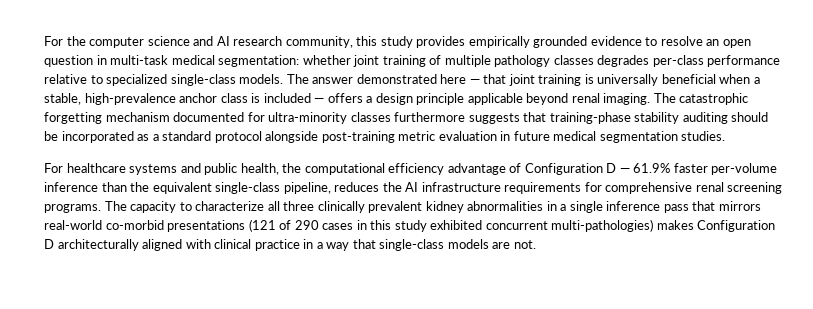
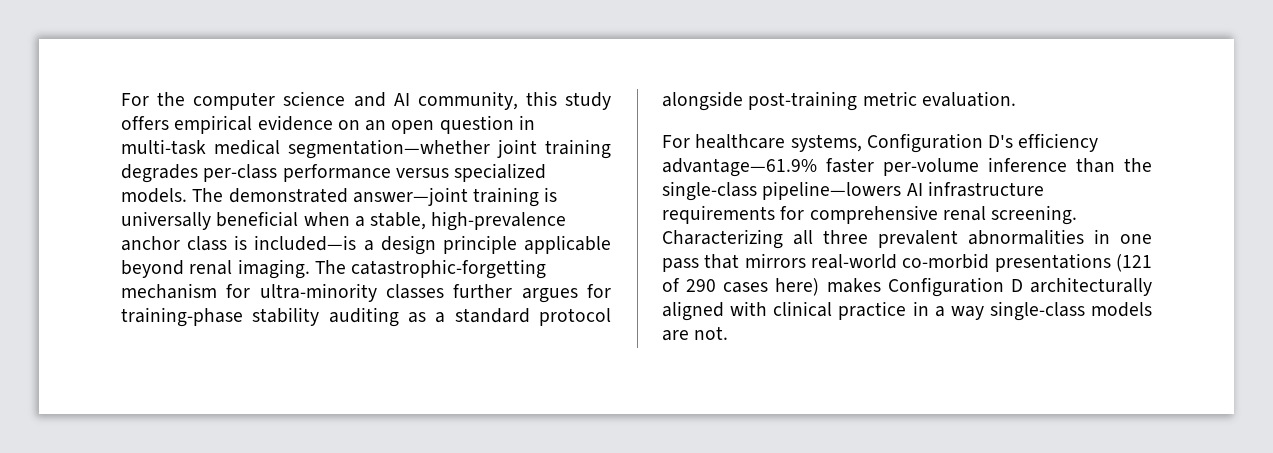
- For the computer science and AI research community, this study provides empirically grounded evidence to resolve an open question in multi-task medical segmentation: whether joint training of multiple pathology classes degrades per-class performance relative to specialized single-class models. The answer demonstrated here — that joint training is universally beneficial when a stable, high-prevalence anchor class is included — offers a design principle applicable beyond renal imaging.
+ For the computer science and AI community, this study offers empirical evidence on an open question in multi-task medical segmentation—whether joint training degrades per-class performance versus specialized models. The demonstrated answer—joint training is universally beneficial when a stable, high-prevalence anchor class is included—is a design principle applicable beyond renal imaging.
- The catastrophic forgetting mechanism documented for ultra-minority classes furthermore suggests that training-phase stability auditing should be incorporated as a standard protocol alongside post-training metric evaluation in future medical segmentation studies.
- For healthcare systems and public health, the computational efficiency advantage of Configuration D — 61.9% faster per-volume inference than the equivalent single-class pipeline, reduces the AI infrastructure requirements for comprehensive renal screening programs. The capacity to characterize all three clinically prevalent kidney abnormalities in a single inference pass that mirrors real-world co-morbid presentations (121 of 290 cases in this study exhibited concurrent multi-pathologies) makes Configuration D architecturally aligned with clinical practice in a way that single-class models are not.
+ The catastrophic-forgetting mechanism for ultra-minority classes further argues for training-phase stability auditing as a standard protocol alongside post-training metric evaluation.
+ For healthcare systems, Configuration D's efficiency advantage—61.9% faster per-volume inference than the single-class pipeline—lowers AI infrastructure requirements for comprehensive renal screening. Characterizing all three prevalent abnormalities in one pass that mirrors real-world co-morbid presentations (121 of 290 cases here) makes Configuration D architecturally aligned with clinical practice in a way single-class models are not.

